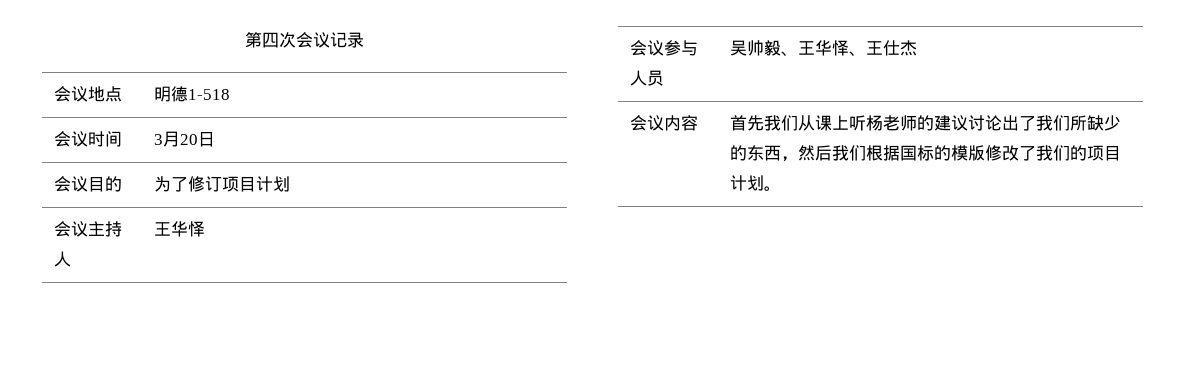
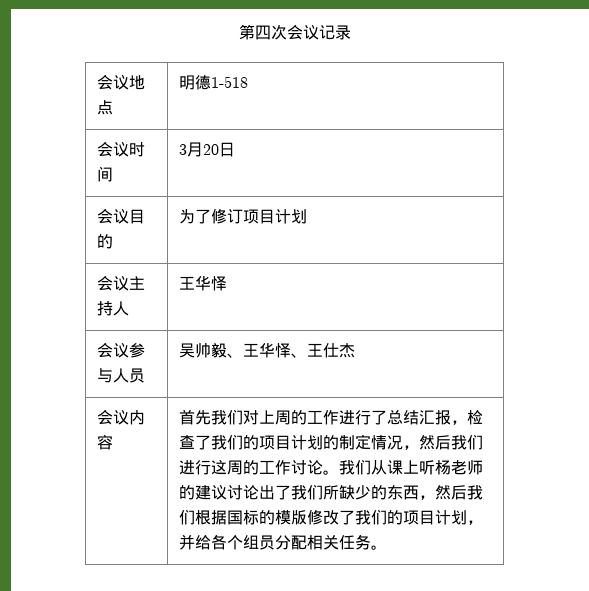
- 首先我们从课上听杨老师的建议讨论出了我们所缺少的东西，然后我们根据国标的模版修改了我们的项目计划。
+ 首先我们对上周的工作进行了总结汇报，检查了我们的项目计划的制定情况，然后我们进行这周的工作讨论。我们从课上听杨老师的建议讨论出了我们所缺少的东西，然后我们根据国标的模版修改了我们的项目计划，并给各个组员分配相关任务。

